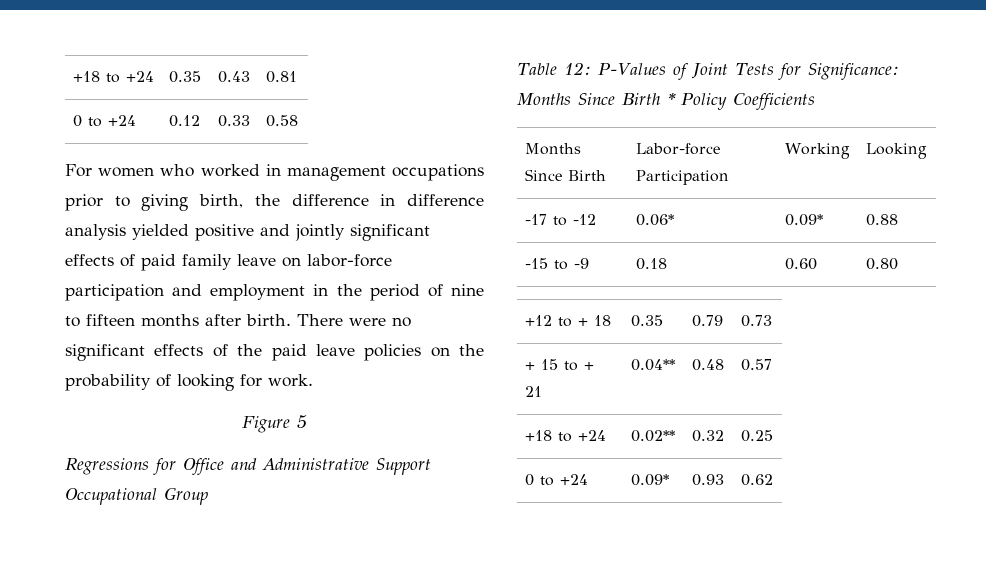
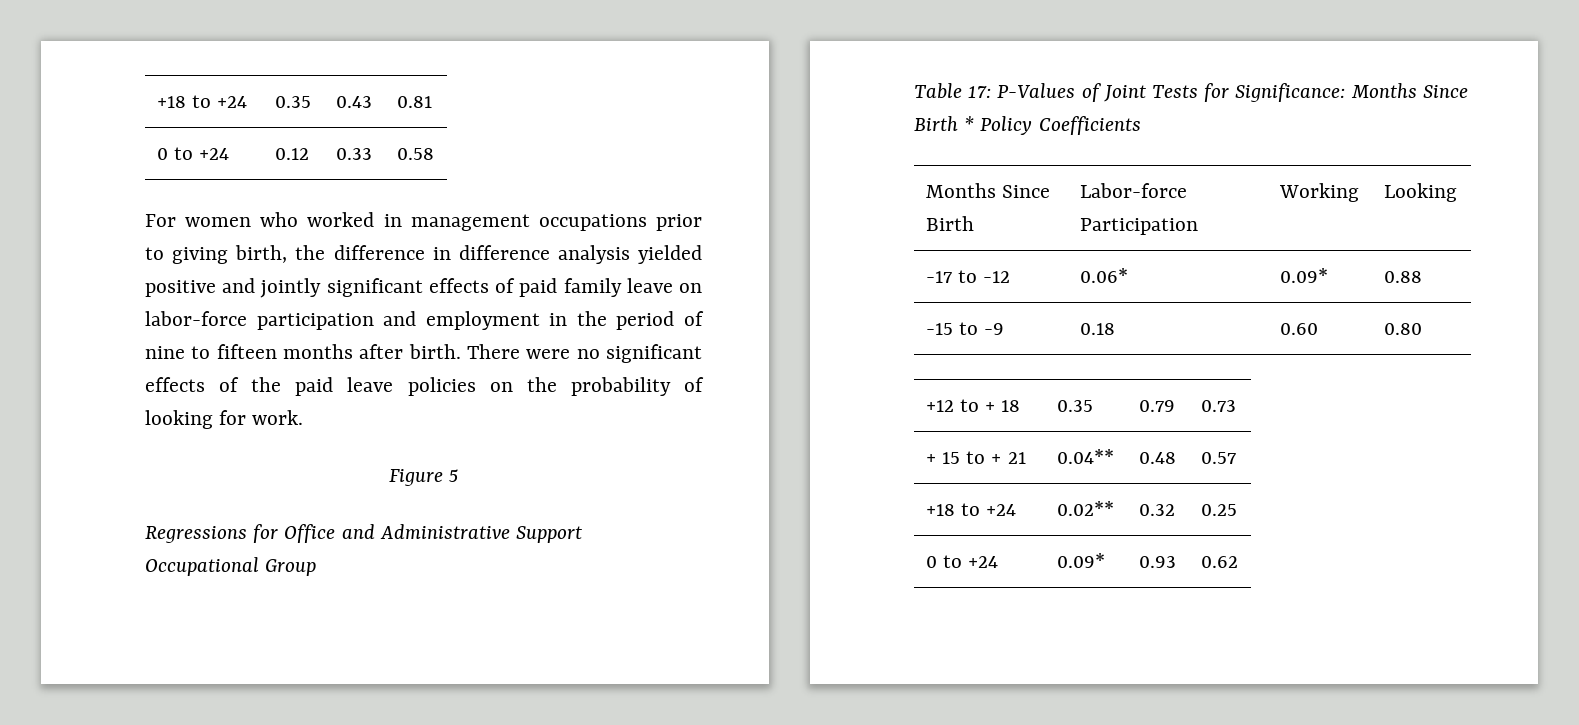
- Table 12: P-Values of Joint Tests for Significance: Months Since Birth * Policy Coefficients
+ Table 17: P-Values of Joint Tests for Significance: Months Since Birth * Policy Coefficients

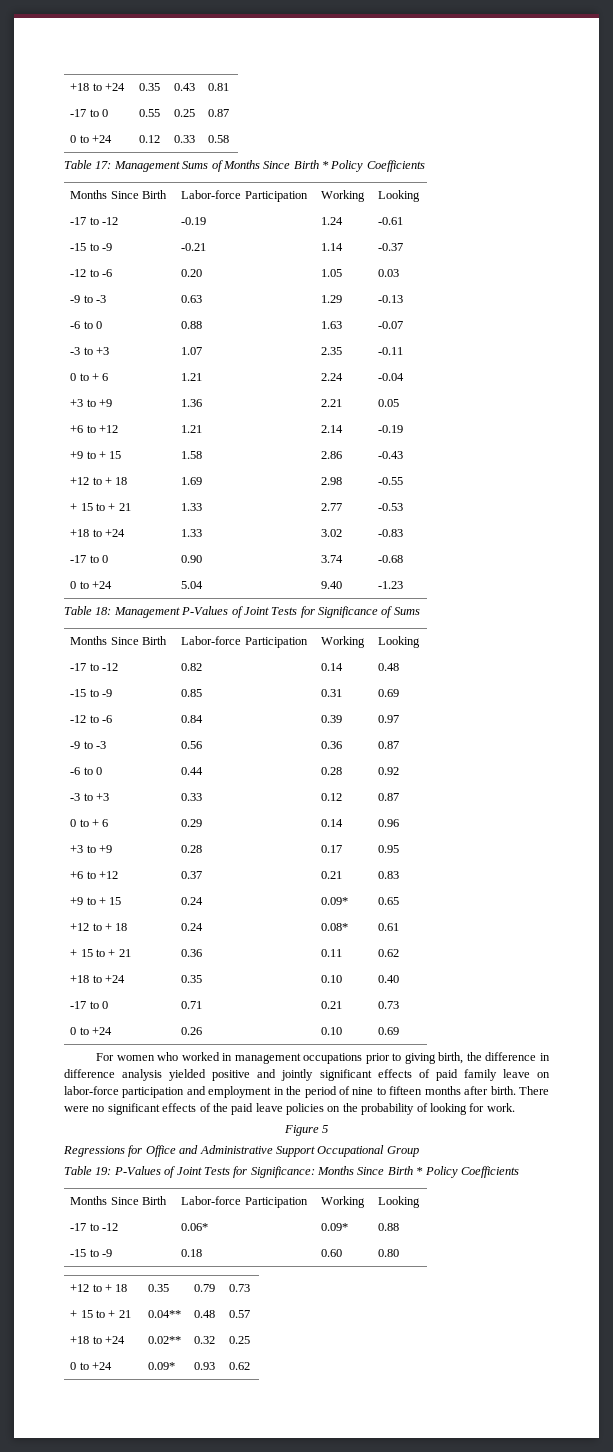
+ -17 to 0 | 0.55 | 0.25 | 0.87
+ Table 17: Management Sums of Months Since Birth * Policy Coefficients
+ Months Since Birth | Labor-force Participation | Working | Looking
+ -17 to -12 | -0.19 | 1.24 | -0.61
+ -15 to -9 | -0.21 | 1.14 | -0.37
+ -12 to -6 | 0.20 | 1.05 | 0.03
+ -9 to -3 | 0.63 | 1.29 | -0.13
+ -6 to 0 | 0.88 | 1.63 | -0.07
+ -3 to +3 | 1.07 | 2.35 | -0.11
+ 0 to + 6 | 1.21 | 2.24 | -0.04
+ +3 to +9 | 1.36 | 2.21 | 0.05
+ +6 to +12 | 1.21 | 2.14 | -0.19
+ +9 to + 15 | 1.58 | 2.86 | -0.43
+ +12 to + 18 | 1.69 | 2.98 | -0.55
+ + 15 to + 21 | 1.33 | 2.77 | -0.53
+ +18 to +24 | 1.33 | 3.02 | -0.83
+ -17 to 0 | 0.90 | 3.74 | -0.68
+ 0 to +24 | 5.04 | 9.40 | -1.23
+ Table 18: Management P-Values of Joint Tests for Significance of Sums
+ Months Since Birth | Labor-force Participation | Working | Looking
+ -17 to -12 | 0.82 | 0.14 | 0.48
+ -15 to -9 | 0.85 | 0.31 | 0.69
+ -12 to -6 | 0.84 | 0.39 | 0.97
+ -9 to -3 | 0.56 | 0.36 | 0.87
+ -6 to 0 | 0.44 | 0.28 | 0.92
+ -3 to +3 | 0.33 | 0.12 | 0.87
+ 0 to + 6 | 0.29 | 0.14 | 0.96
+ +3 to +9 | 0.28 | 0.17 | 0.95
+ +6 to +12 | 0.37 | 0.21 | 0.83
+ +9 to + 15 | 0.24 | 0.09* | 0.65
+ +12 to + 18 | 0.24 | 0.08* | 0.61
+ + 15 to + 21 | 0.36 | 0.11 | 0.62
+ +18 to +24 | 0.35 | 0.10 | 0.40
+ -17 to 0 | 0.71 | 0.21 | 0.73
+ 0 to +24 | 0.26 | 0.10 | 0.69
- Table 17: P-Values of Joint Tests for Significance: Months Since Birth * Policy Coefficients
+ Table 19: P-Values of Joint Tests for Significance: Months Since Birth * Policy Coefficients

